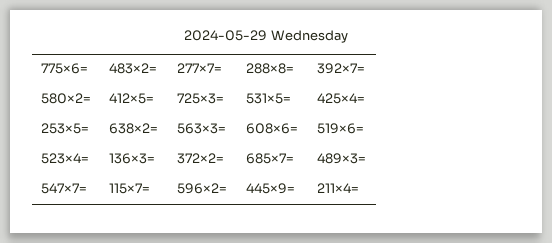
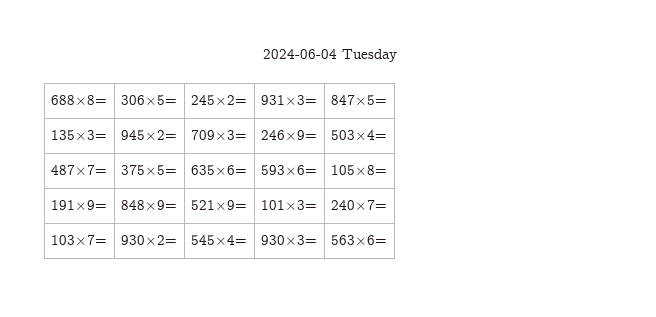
- 2024-05-29 Wednesday
- 775×6= | 483×2= | 277×7= | 288×8= | 392×7=
- 580×2= | 412×5= | 725×3= | 531×5= | 425×4=
- 253×5= | 638×2= | 563×3= | 608×6= | 519×6=
- 523×4= | 136×3= | 372×2= | 685×7= | 489×3=
- 547×7= | 115×7= | 596×2= | 445×9= | 211×4=
+ 2024-06-04 Tuesday
+ 688×8= | 306×5= | 245×2= | 931×3= | 847×5=
+ 135×3= | 945×2= | 709×3= | 246×9= | 503×4=
+ 487×7= | 375×5= | 635×6= | 593×6= | 105×8=
+ 191×9= | 848×9= | 521×9= | 101×3= | 240×7=
+ 103×7= | 930×2= | 545×4= | 930×3= | 563×6=

